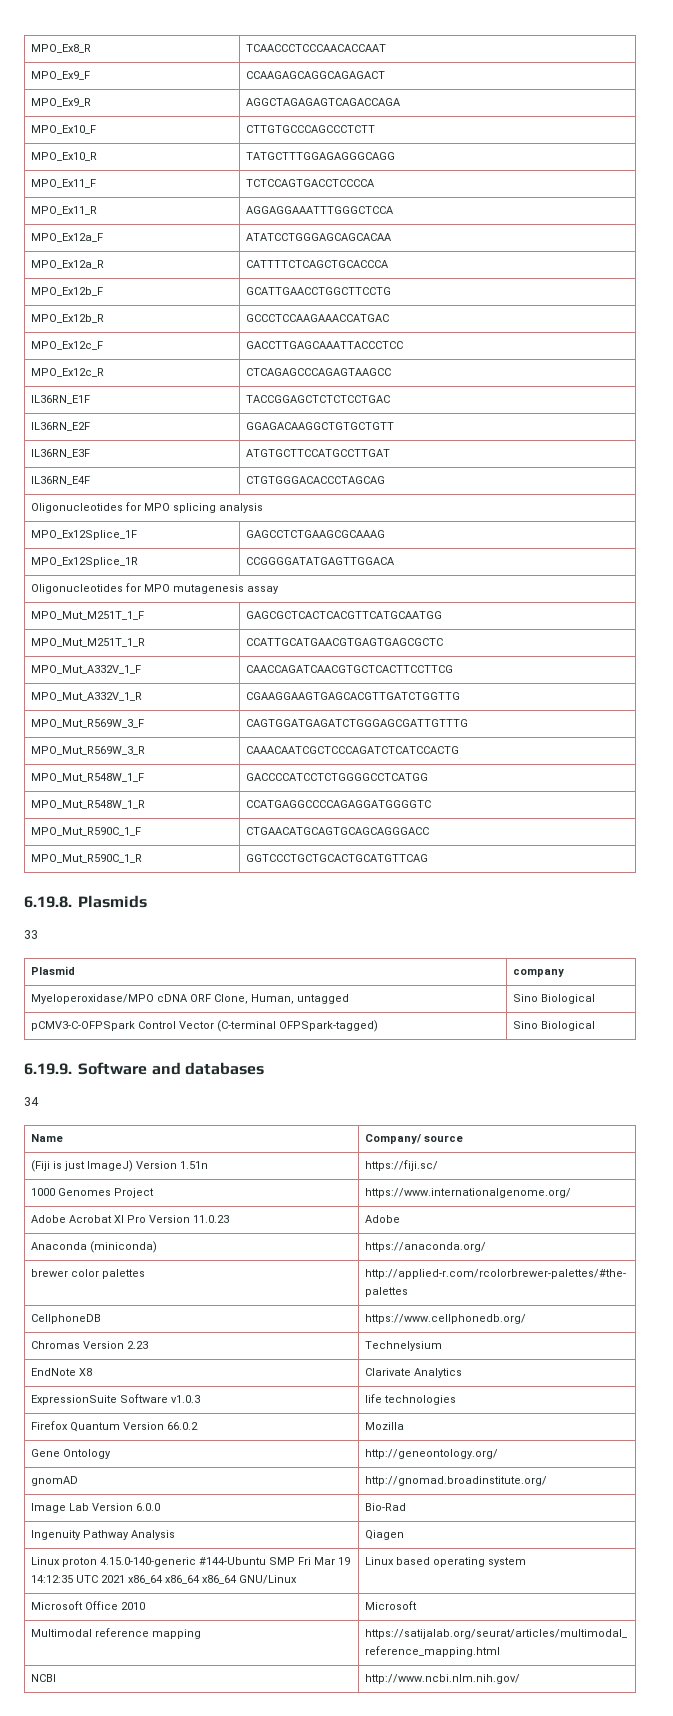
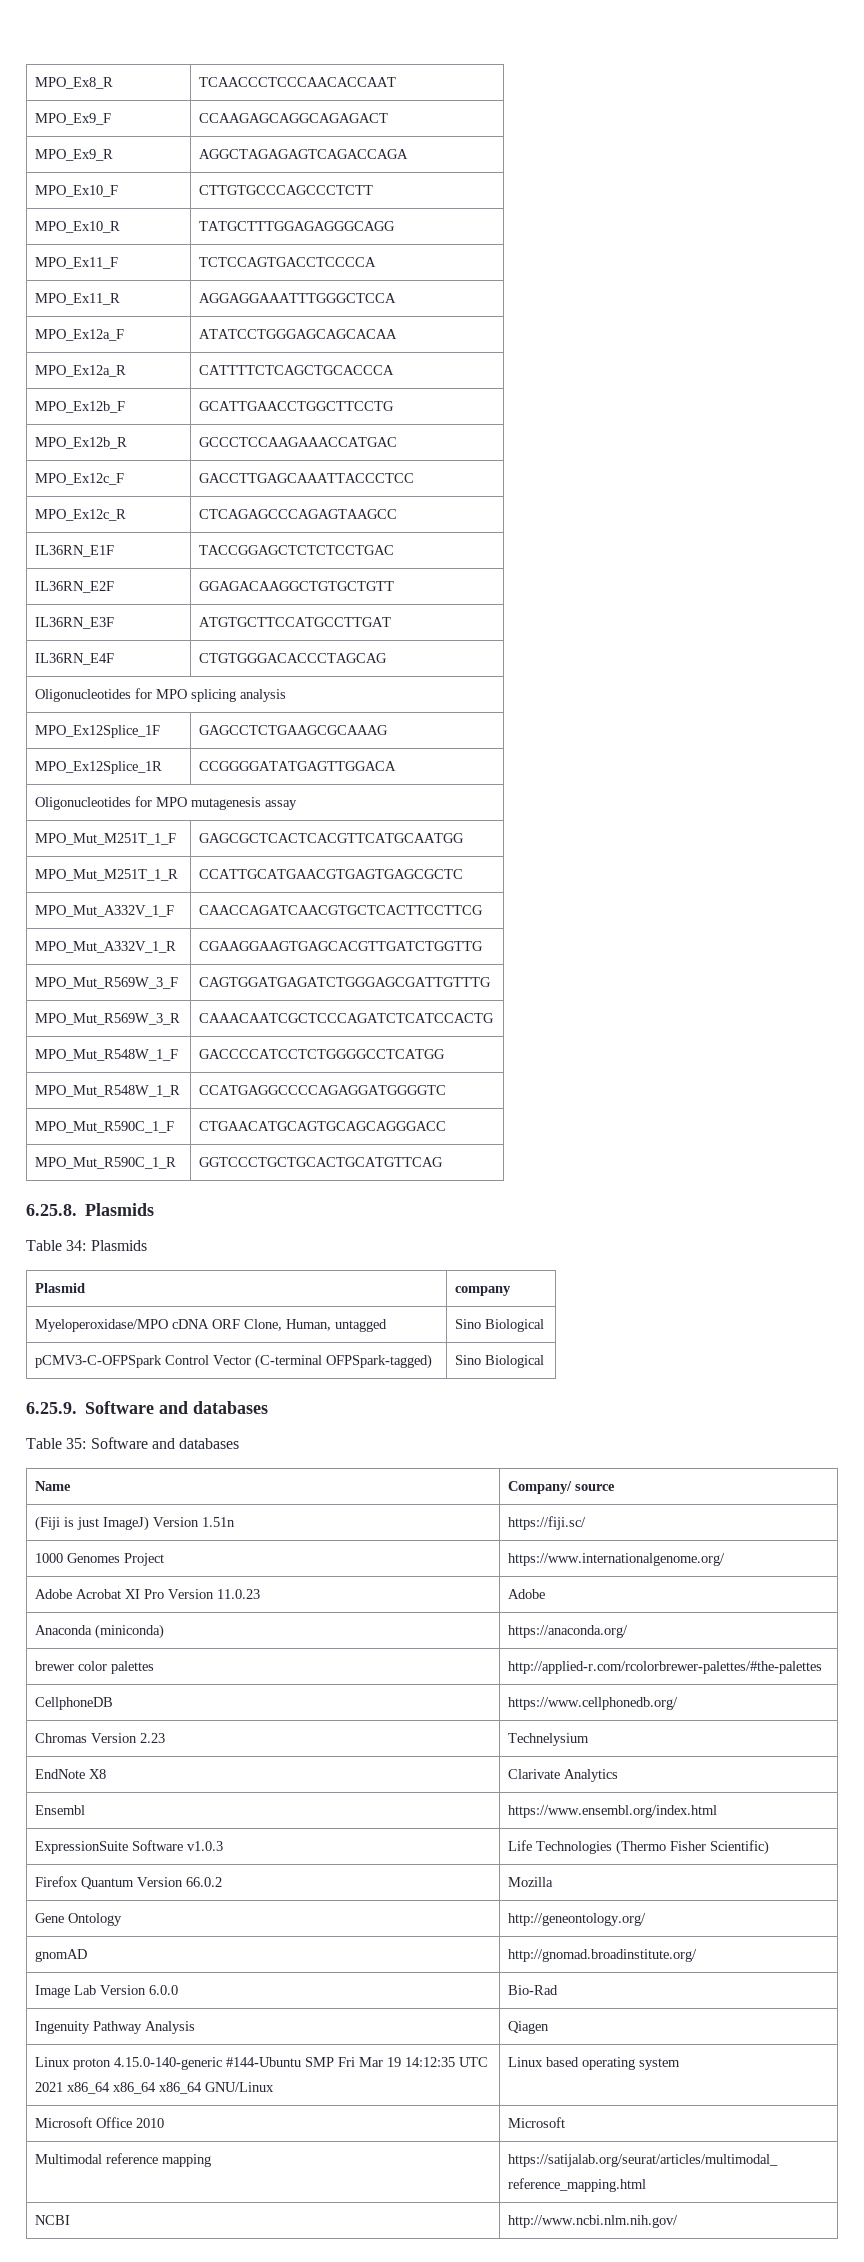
- 6.19.8. Plasmids
- 33
+ 6.25.8. Plasmids
+ Table 34: Plasmids
- 6.19.9. Software and databases
- 34
+ 6.25.9. Software and databases
+ Table 35: Software and databases
+ Ensembl | https://www.ensembl.org/index.html
- ExpressionSuite Software v1.0.3 | life technologies
+ ExpressionSuite Software v1.0.3 | Life Technologies (Thermo Fisher Scientific)

